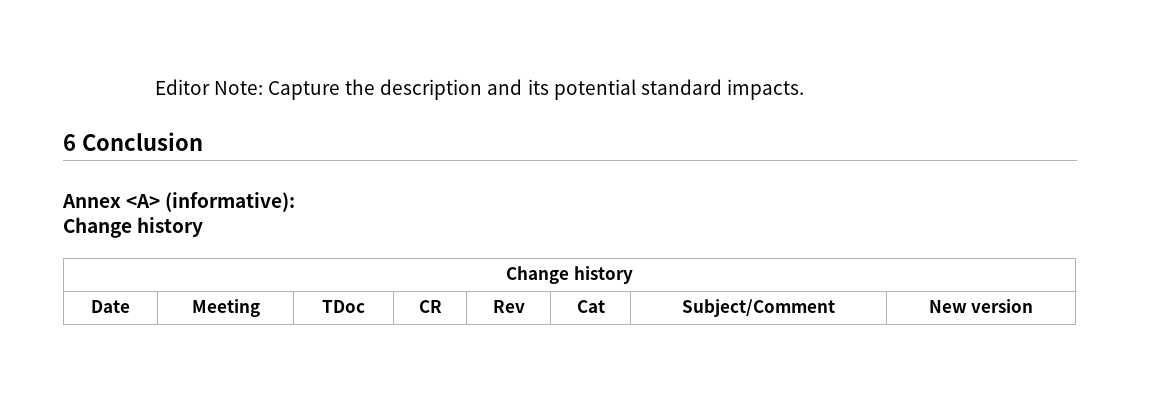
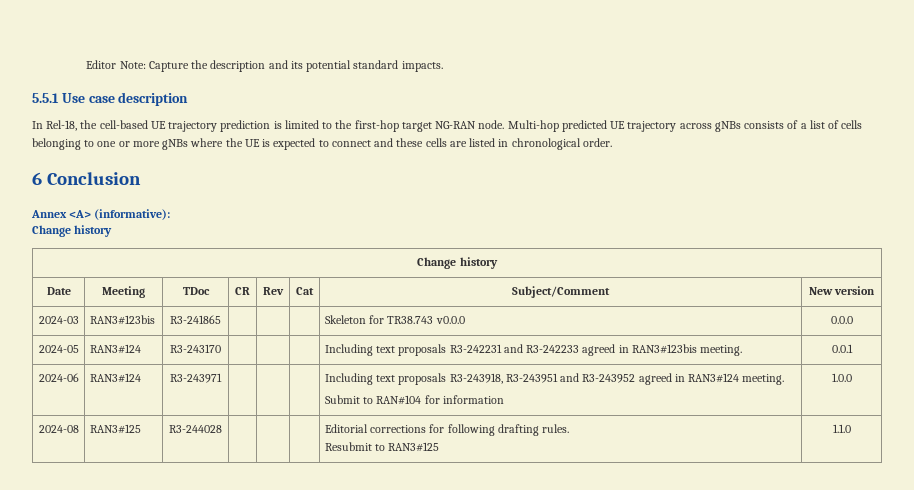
+ 5.5.1 Use case description
+ In Rel-18, the cell-based UE trajectory prediction is limited to the first-hop target NG-RAN node. Multi-hop predicted UE trajectory across gNBs consists of a list of cells belonging to one or more gNBs where the UE is expected to connect and these cells are listed in chronological order.
+ 2024-03 | RAN3#123bis | R3-241865 | | | | Skeleton for TR38.743 v0.0.0 | 0.0.0
+ 2024-05 | RAN3#124 | R3-243170 | | | | Including text proposals R3-242231 and R3-242233 agreed in RAN3#123bis meeting. | 0.0.1
+ 2024-06 | RAN3#124 | R3-243971 | | | | Including text proposals R3-243918, R3-243951 and R3-243952 agreed in RAN3#124 meeting.
+ Submit to RAN#104 for information | 1.0.0
+ 2024-08 | RAN3#125 | R3-244028 | | | | Editorial corrections for following drafting rules.
+ Resubmit to RAN3#125 | 1.1.0

